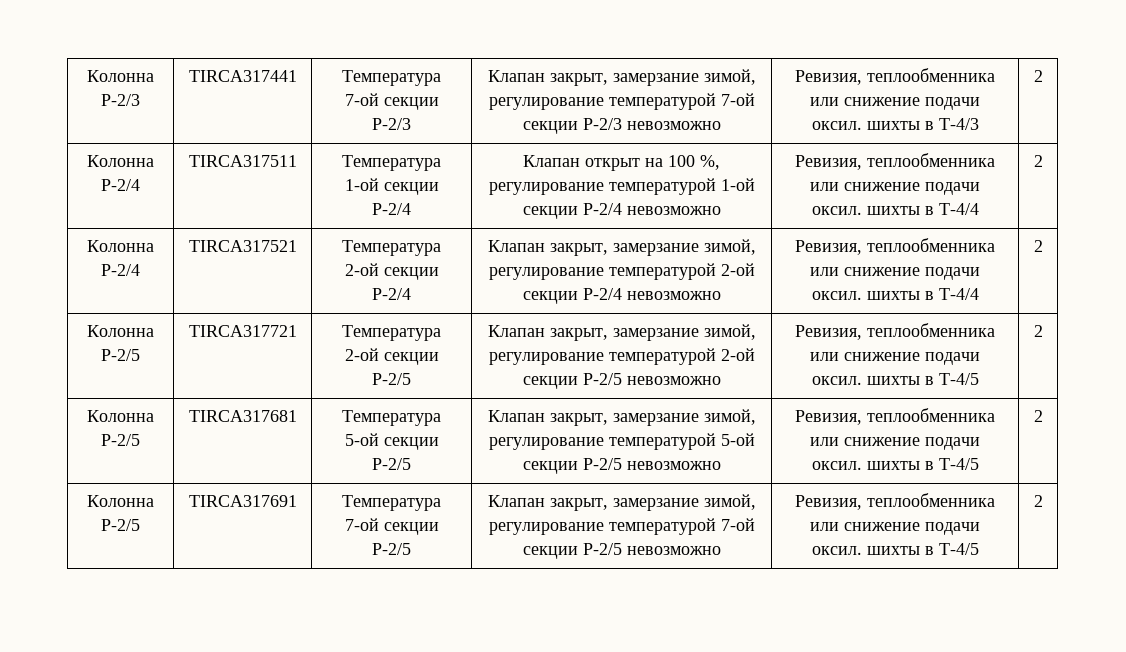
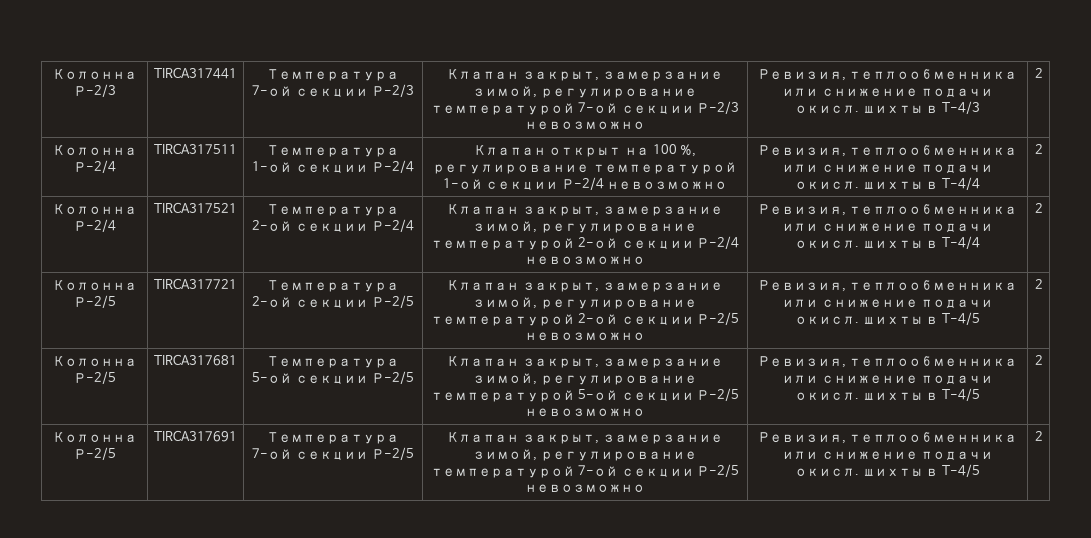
- Колонна Р-2/3 | TIRCA317441 | Температура 7-ой секции Р-2/3 | Клапан закрыт, замерзание зимой, регулирование температурой 7-ой секции Р-2/3 невозможно | Ревизия, теплообменника или снижение подачи оксил. шихты в T-4/3 | 2
+ Колонна Р-2/3 | TIRCA317441 | Температура 7-ой секции Р-2/3 | Клапан закрыт, замерзание зимой, регулирование температурой 7-ой секции Р-2/3 невозможно | Ревизия, теплообменника или снижение подачи окисл. шихты в T-4/3 | 2
- Колонна Р-2/4 | TIRCA317511 | Температура 1-ой секции Р-2/4 | Клапан открыт на 100 %, регулирование температурой 1-ой секции Р-2/4 невозможно | Ревизия, теплообменника или снижение подачи оксил. шихты в T-4/4 | 2
+ Колонна Р-2/4 | TIRCA317511 | Температура 1-ой секции Р-2/4 | Клапан открыт на 100 %, регулирование температурой 1-ой секции Р-2/4 невозможно | Ревизия, теплообменника или снижение подачи окисл. шихты в T-4/4 | 2
- Колонна Р-2/4 | TIRCA317521 | Температура 2-ой секции Р-2/4 | Клапан закрыт, замерзание зимой, регулирование температурой 2-ой секции Р-2/4 невозможно | Ревизия, теплообменника или снижение подачи оксил. шихты в T-4/4 | 2
+ Колонна Р-2/4 | TIRCA317521 | Температура 2-ой секции Р-2/4 | Клапан закрыт, замерзание зимой, регулирование температурой 2-ой секции Р-2/4 невозможно | Ревизия, теплообменника или снижение подачи окисл. шихты в T-4/4 | 2
- Колонна Р-2/5 | TIRCA317721 | Температура 2-ой секции Р-2/5 | Клапан закрыт, замерзание зимой, регулирование температурой 2-ой секции Р-2/5 невозможно | Ревизия, теплообменника или снижение подачи оксил. шихты в T-4/5 | 2
+ Колонна Р-2/5 | TIRCA317721 | Температура 2-ой секции Р-2/5 | Клапан закрыт, замерзание зимой, регулирование температурой 2-ой секции Р-2/5 невозможно | Ревизия, теплообменника или снижение подачи окисл. шихты в T-4/5 | 2
- Колонна Р-2/5 | TIRCA317681 | Температура 5-ой секции Р-2/5 | Клапан закрыт, замерзание зимой, регулирование температурой 5-ой секции Р-2/5 невозможно | Ревизия, теплообменника или снижение подачи оксил. шихты в T-4/5 | 2
+ Колонна Р-2/5 | TIRCA317681 | Температура 5-ой секции Р-2/5 | Клапан закрыт, замерзание зимой, регулирование температурой 5-ой секции Р-2/5 невозможно | Ревизия, теплообменника или снижение подачи окисл. шихты в T-4/5 | 2
- Колонна Р-2/5 | TIRCA317691 | Температура 7-ой секции Р-2/5 | Клапан закрыт, замерзание зимой, регулирование температурой 7-ой секции Р-2/5 невозможно | Ревизия, теплообменника или снижение подачи оксил. шихты в T-4/5 | 2
+ Колонна Р-2/5 | TIRCA317691 | Температура 7-ой секции Р-2/5 | Клапан закрыт, замерзание зимой, регулирование температурой 7-ой секции Р-2/5 невозможно | Ревизия, теплообменника или снижение подачи окисл. шихты в T-4/5 | 2

